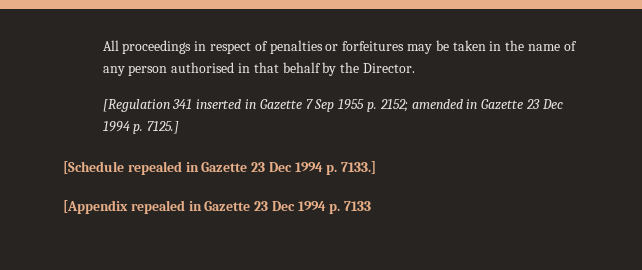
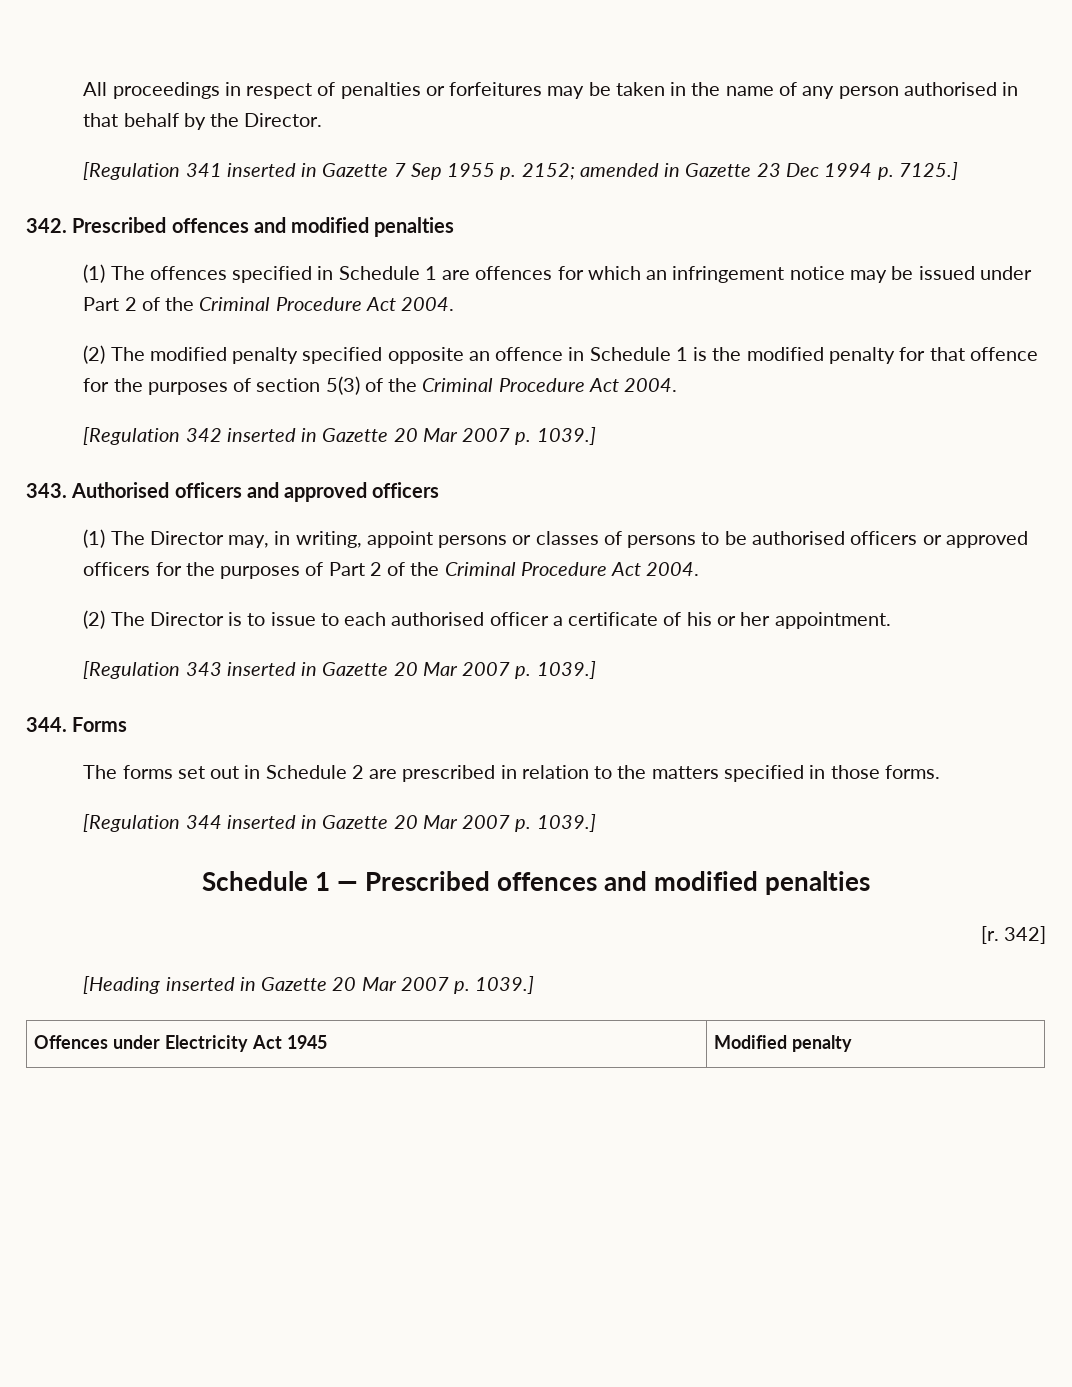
- [Schedule repealed in Gazette 23 Dec 1994 p. 7133.]
- [Appendix repealed in Gazette 23 Dec 1994 p. 7133
+ 342. Prescribed offences and modified penalties
+ (1) The offences specified in Schedule 1 are offences for which an infringement notice may be issued under Part 2 of the Criminal Procedure Act 2004.
+ (2) The modified penalty specified opposite an offence in Schedule 1 is the modified penalty for that offence for the purposes of section 5(3) of the Criminal Procedure Act 2004.
+ [Regulation 342 inserted in Gazette 20 Mar 2007 p. 1039.]
+ 343. Authorised officers and approved officers
+ (1) The Director may, in writing, appoint persons or classes of persons to be authorised officers or approved officers for the purposes of Part 2 of the Criminal Procedure Act 2004.
+ (2) The Director is to issue to each authorised officer a certificate of his or her appointment.
+ [Regulation 343 inserted in Gazette 20 Mar 2007 p. 1039.]
+ 344. Forms
+ The forms set out in Schedule 2 are prescribed in relation to the matters specified in those forms.
+ [Regulation 344 inserted in Gazette 20 Mar 2007 p. 1039.]
+ Schedule 1 — Prescribed offences and modified penalties
+ [r. 342]
+ [Heading inserted in Gazette 20 Mar 2007 p. 1039.]
+ Offences under Electricity Act 1945 | Modified penalty

